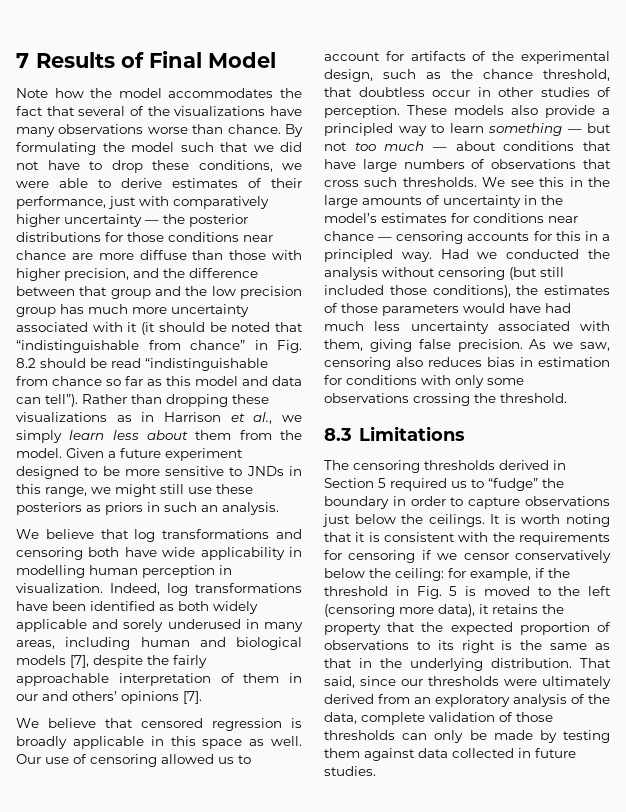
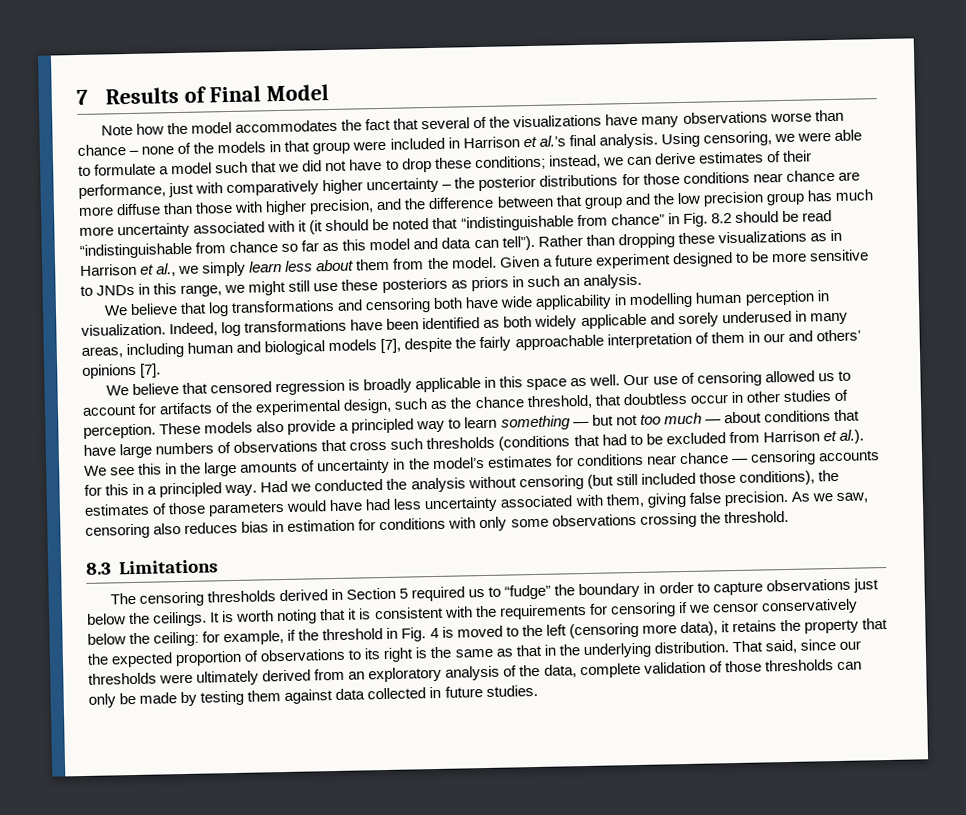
- Note how the model accommodates the fact that several of the visualizations have many observations worse than chance. By formulating the model such that we did not have to drop these conditions, we were able to derive estimates of their performance, just with comparatively higher uncertainty — the posterior distributions for those conditions near chance are more diffuse than those with higher precision, and the difference between that group and the low precision group has much more uncertainty associated with it (it should be noted that “indistinguishable from chance” in Fig. 8.2 should be read “indistinguishable from chance so far as this model and data can tell”).
+ Note how the model accommodates the fact that several of the visualizations have many observations worse than chance – none of the models in that group were included in Harrison et al.’s final analysis. Using censoring, we were able to formulate a model such that we did not have to drop these conditions; instead, we can derive estimates of their performance, just with comparatively higher uncertainty – the posterior distributions for those conditions near chance are more diffuse than those with higher precision, and the difference between that group and the low precision group has much more uncertainty associated with it (it should be noted that “indistinguishable from chance” in Fig. 8.2 should be read “indistinguishable from chance so far as this model and data can tell”).
- These models also provide a principled way to learn something — but not too much — about conditions that have large numbers of observations that cross such thresholds. We see this in the large amounts of uncertainty in the model’s estimates for conditions near chance — censoring accounts for this in a principled way.
+ These models also provide a principled way to learn something — but not too much — about conditions that have large numbers of observations that cross such thresholds (conditions that had to be excluded from Harrison et al.). We see this in the large amounts of uncertainty in the model’s estimates for conditions near chance — censoring accounts for this in a principled way.
- Had we conducted the analysis without censoring (but still included those conditions), the estimates of those parameters would have had much less uncertainty associated with them, giving false precision.
+ Had we conducted the analysis without censoring (but still included those conditions), the estimates of those parameters would have had less uncertainty associated with them, giving false precision.
- It is worth noting that it is consistent with the requirements for censoring if we censor conservatively below the ceiling: for example, if the threshold in Fig. 5 is moved to the left (censoring more data), it retains the property that the expected proportion of observations to its right is the same as that in the underlying distribution.
+ It is worth noting that it is consistent with the requirements for censoring if we censor conservatively below the ceiling: for example, if the threshold in Fig. 4 is moved to the left (censoring more data), it retains the property that the expected proportion of observations to its right is the same as that in the underlying distribution.

